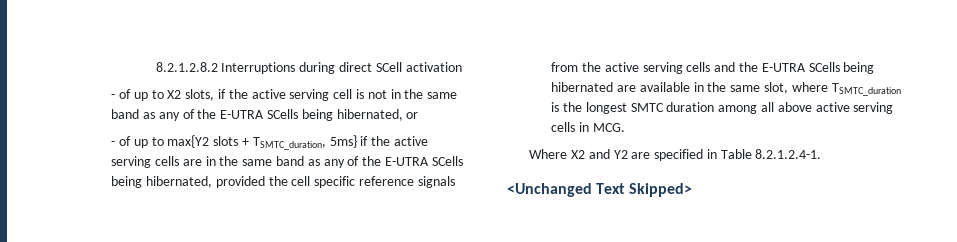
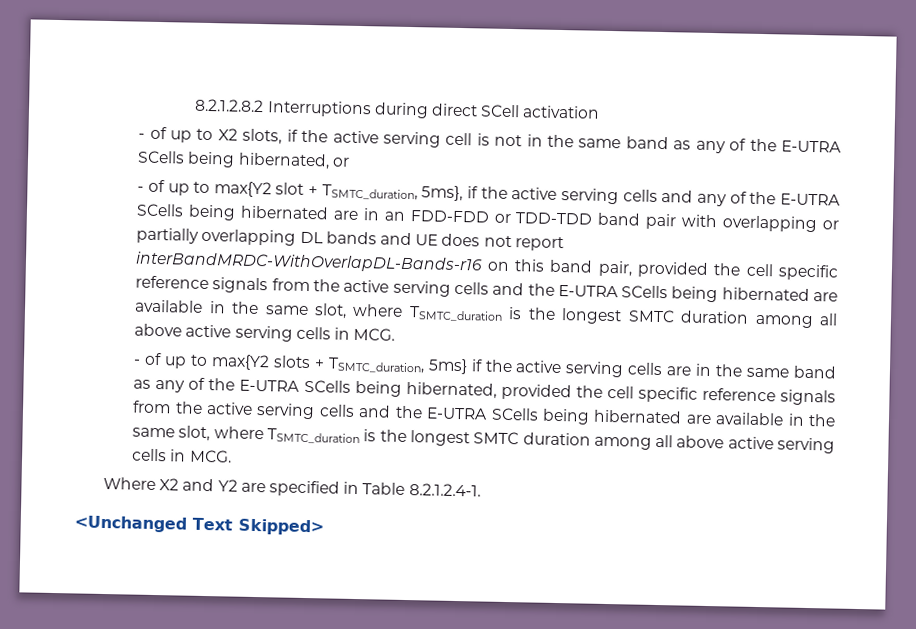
+ - of up to max{Y2 slot + TSMTC_duration, 5ms}, if the active serving cells and any of the E-UTRA SCells being hibernated are in an FDD-FDD or TDD-TDD band pair with overlapping or partially overlapping DL bands and UE does not report interBandMRDC-WithOverlapDL-Bands-r16 on this band pair, provided the cell specific reference signals from the active serving cells and the E-UTRA SCells being hibernated are available in the same slot, where TSMTC_duration is the longest SMTC duration among all above active serving cells in MCG.

